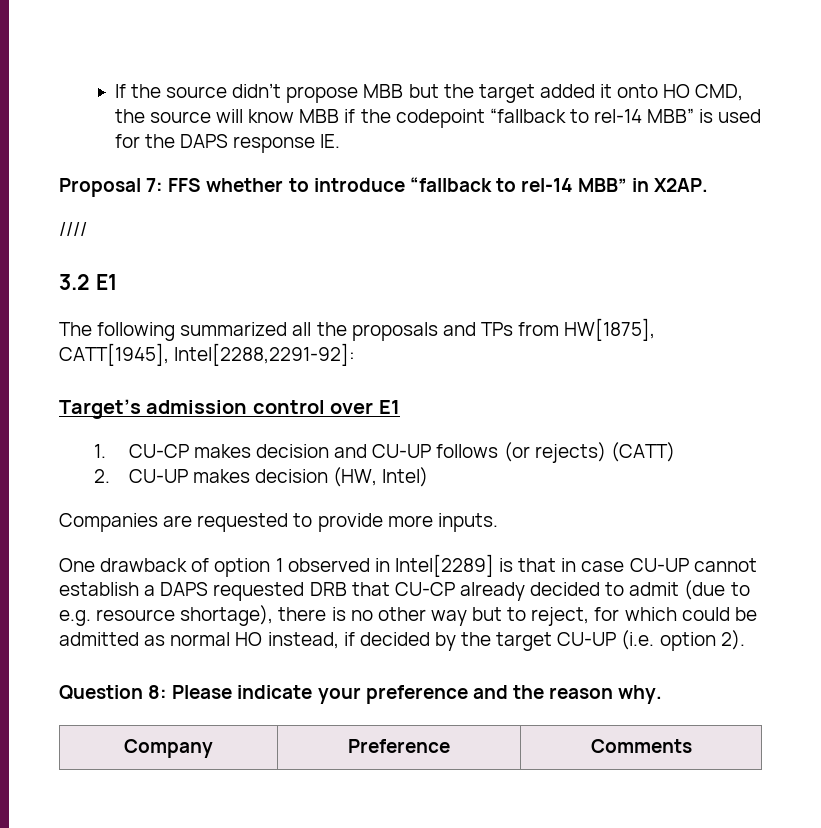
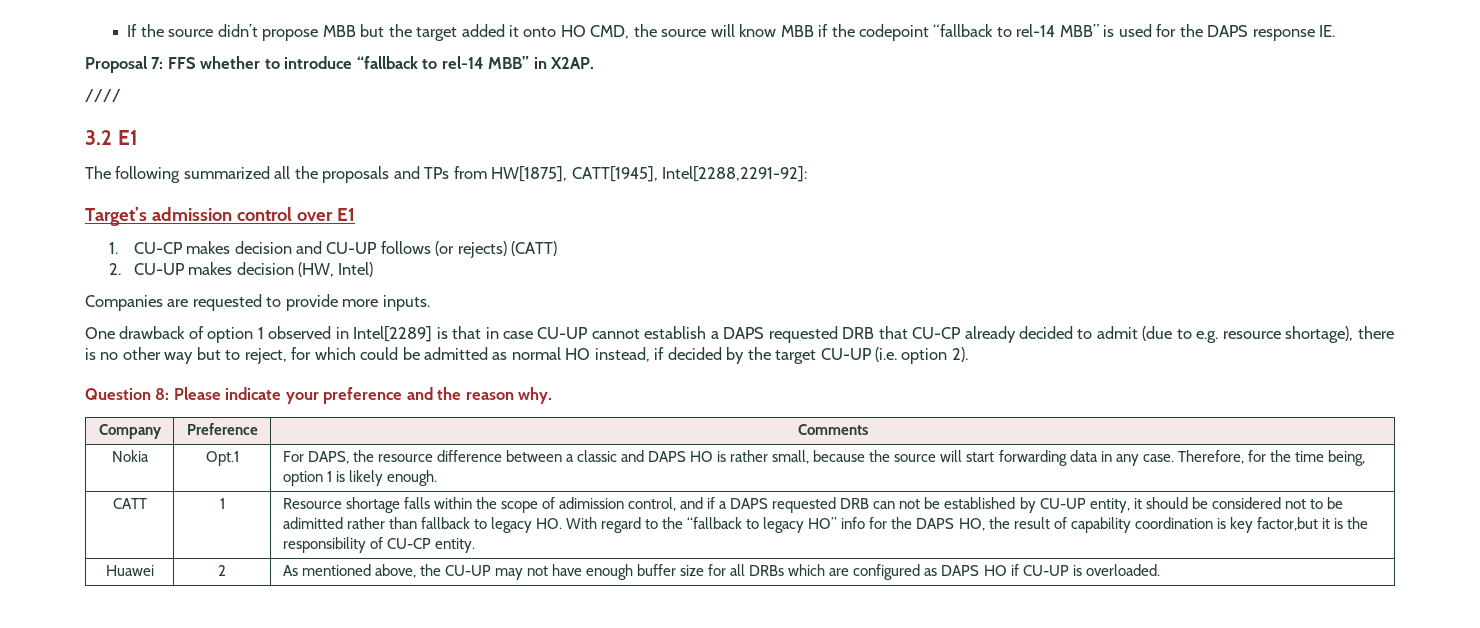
+ Nokia | Opt.1 | For DAPS, the resource difference between a classic and DAPS HO is rather small, because the source will start forwarding data in any case. Therefore, for the time being, option 1 is likely enough.
+ CATT | 1 | Resource shortage falls within the scope of adimission control, and if a DAPS requested DRB can not be established by CU-UP entity, it should be considered not to be adimitted rather than fallback to legacy HO. With regard to the “fallback to legacy HO” info for the DAPS HO, the result of capability coordination is key factor,but it is the responsibility of CU-CP entity.
+ Huawei | 2 | As mentioned above, the CU-UP may not have enough buffer size for all DRBs which are configured as DAPS HO if CU-UP is overloaded.

